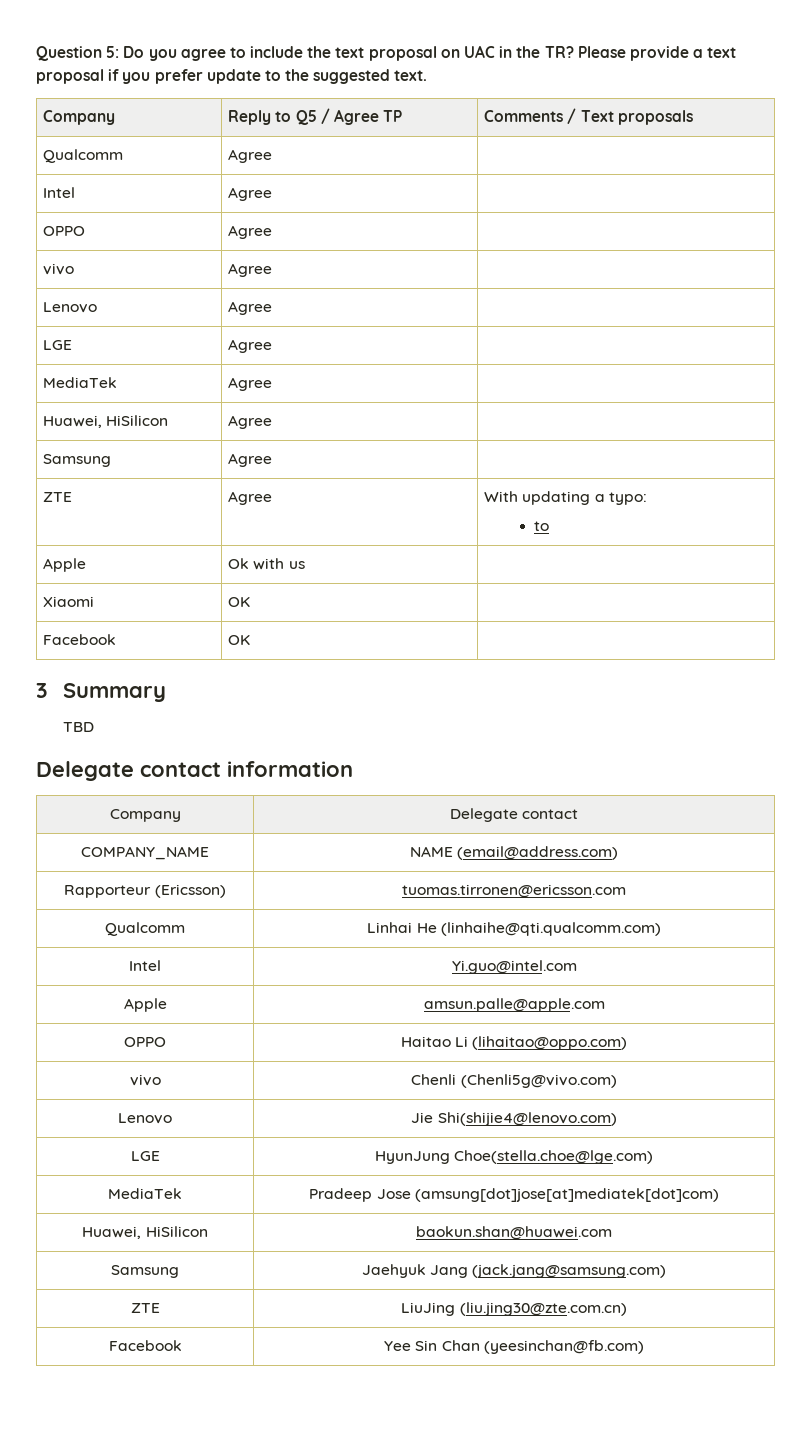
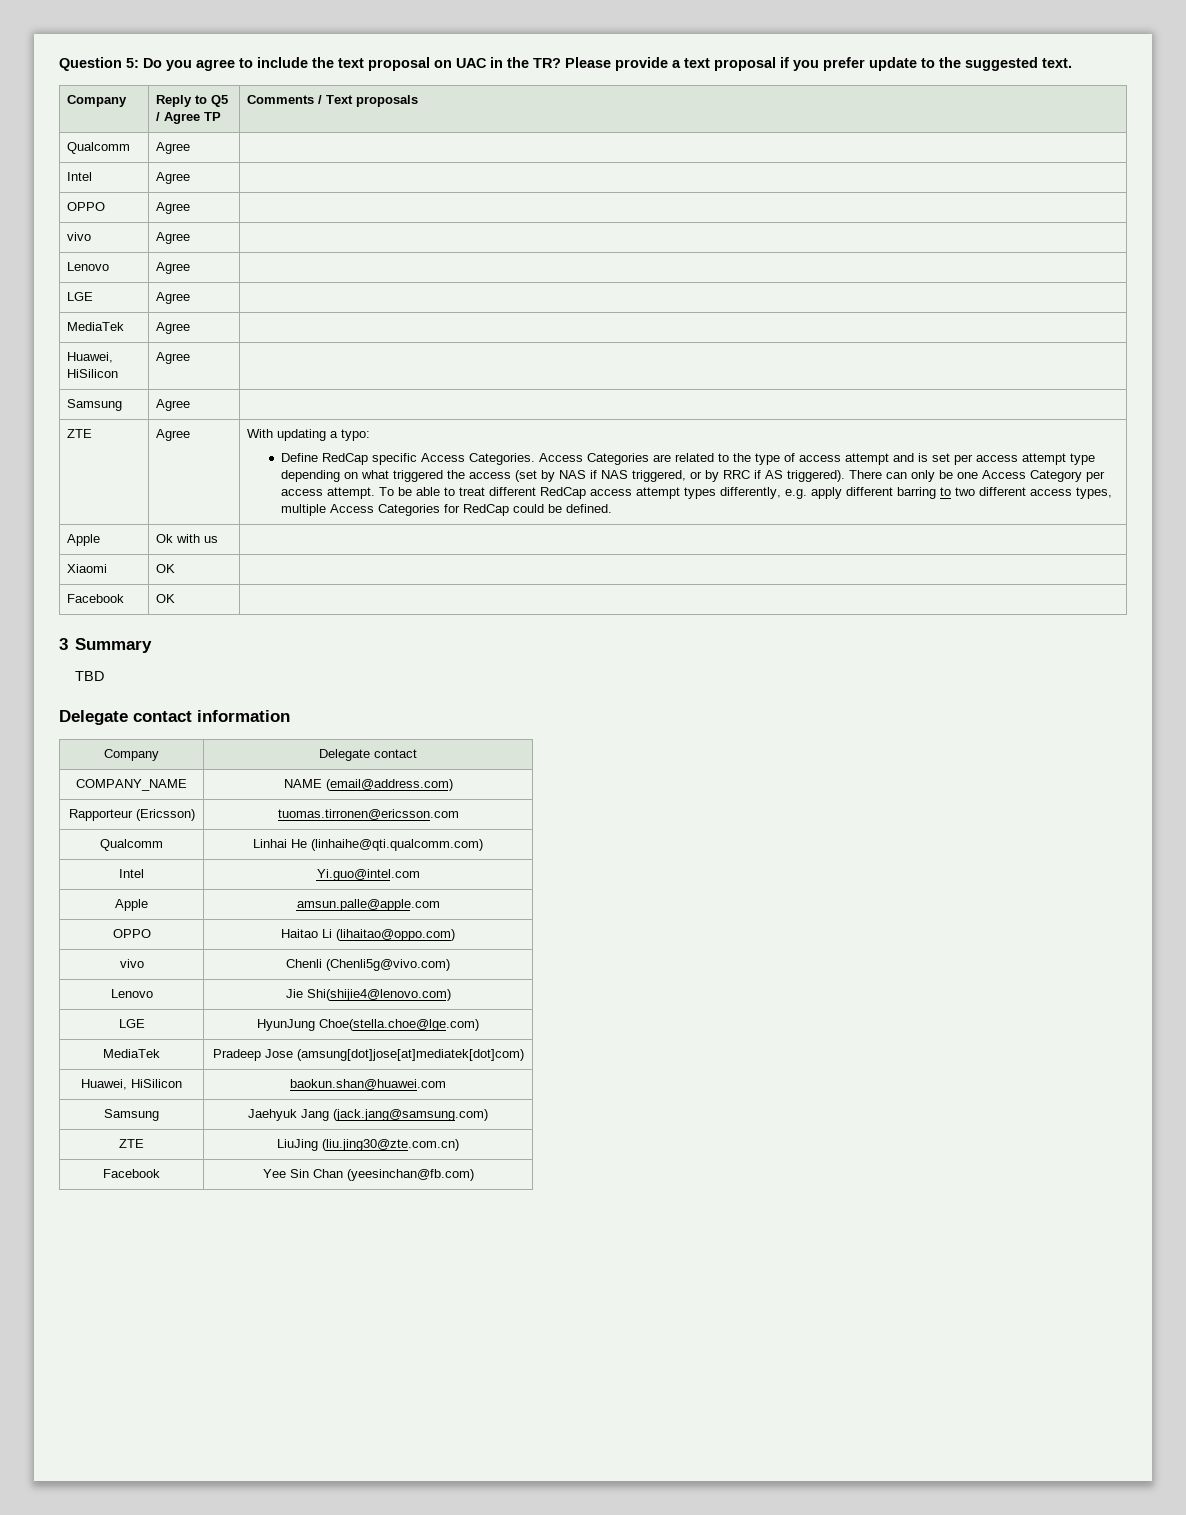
  With updating a typo:
- to
+ Define RedCap specific Access Categories. Access Categories are related to the type of access attempt and is set per access attempt type depending on what triggered the access (set by NAS if NAS triggered, or by RRC if AS triggered). There can only be one Access Category per access attempt. To be able to treat different RedCap access attempt types differently, e.g. apply different barring to two different access types, multiple Access Categories for RedCap could be defined.

